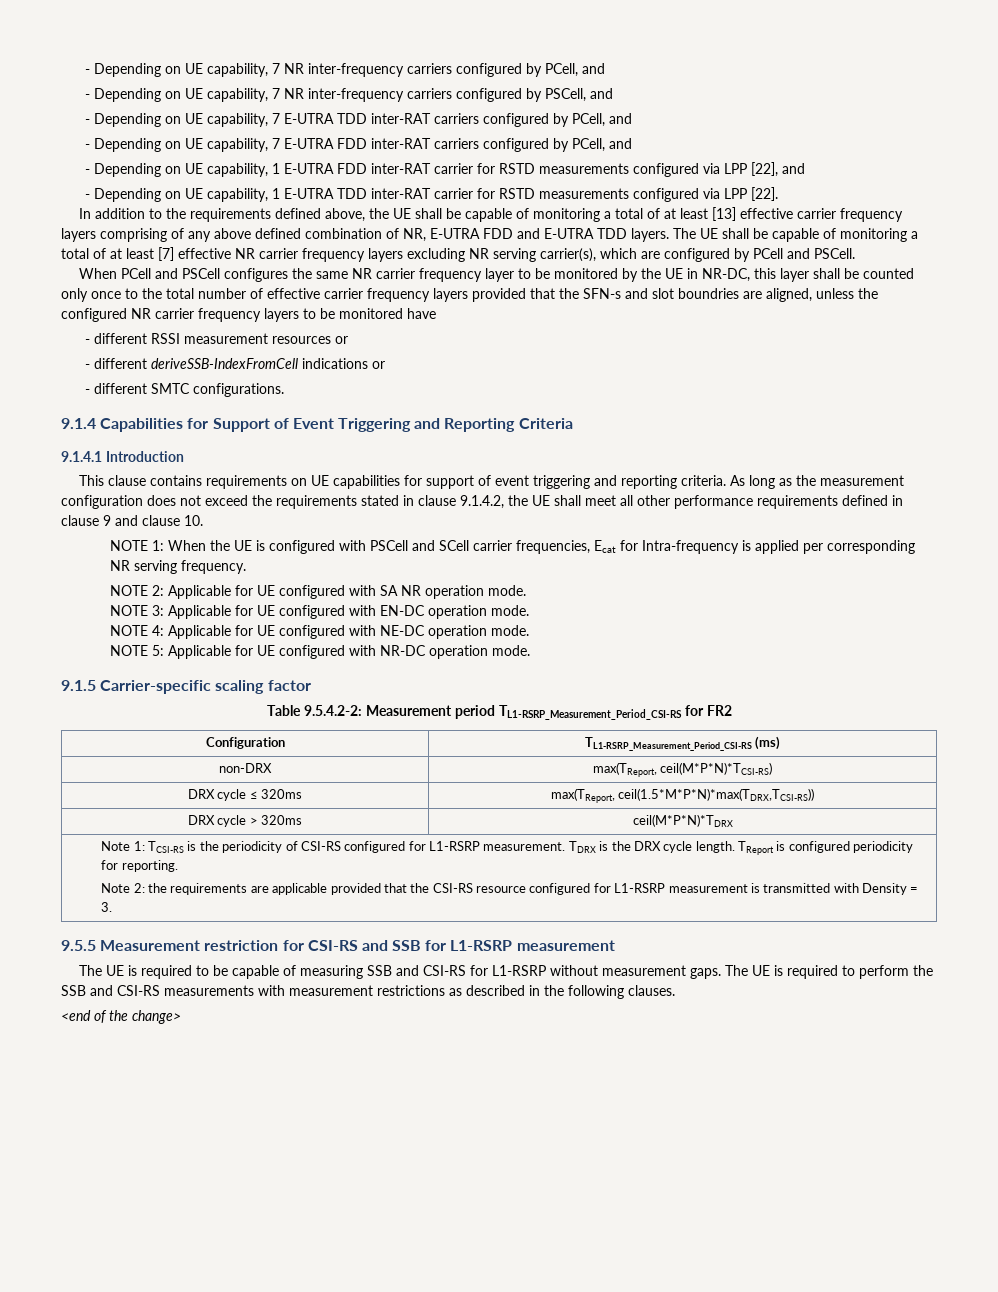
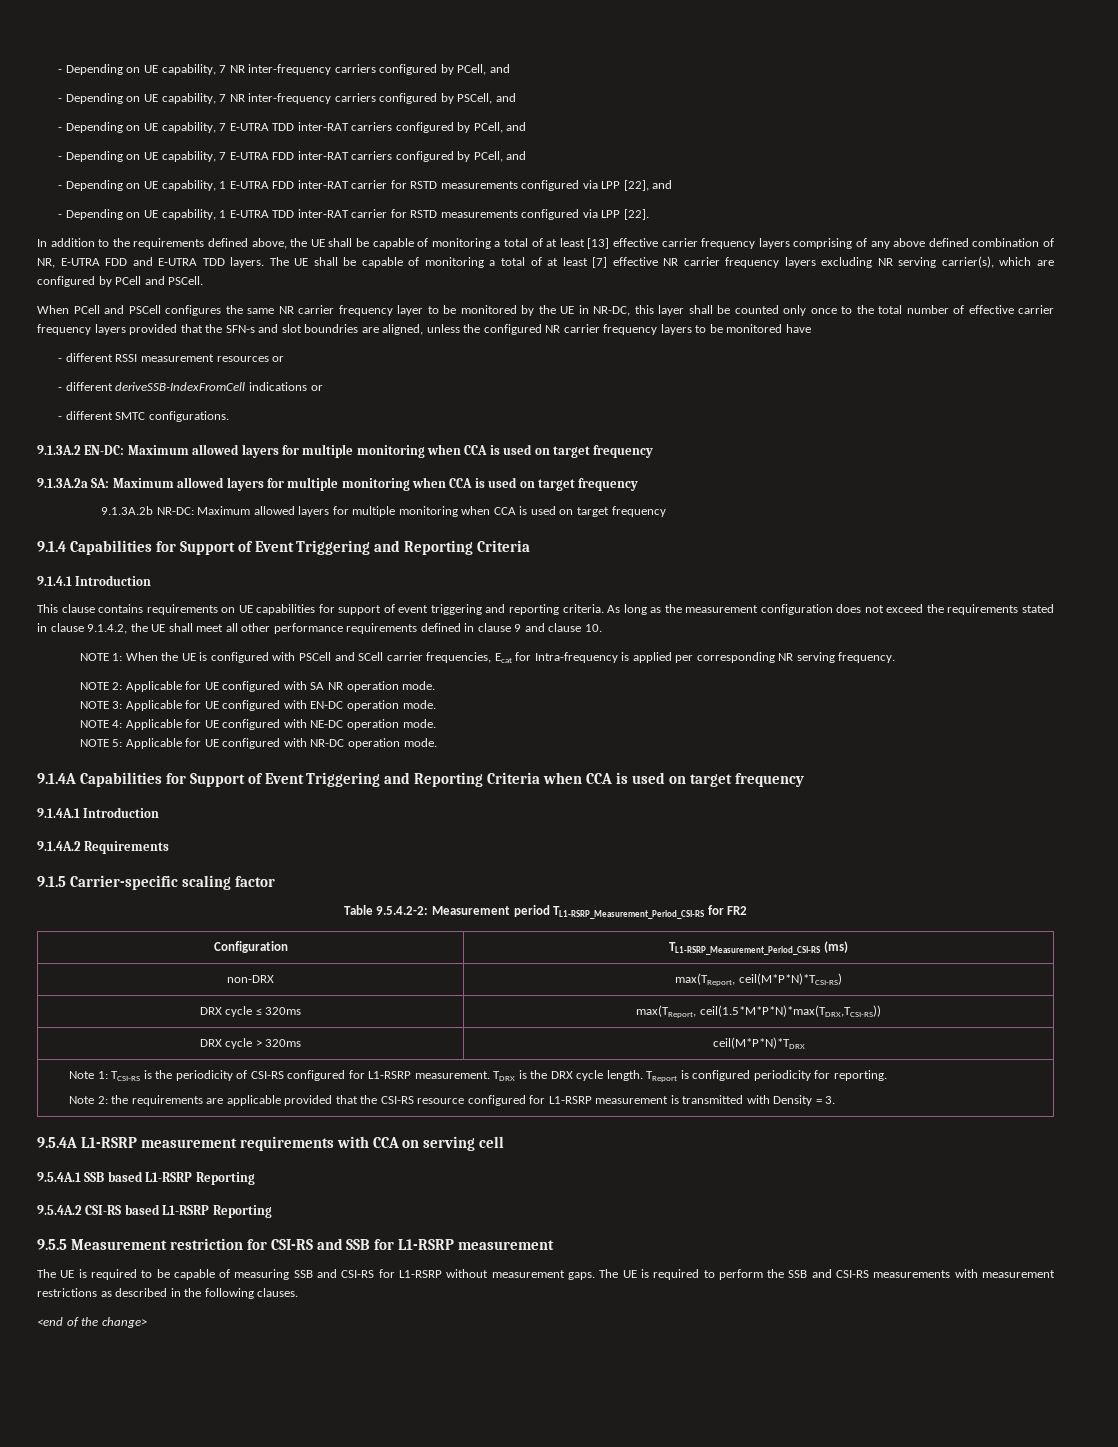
+ 9.1.3A.2 EN-DC: Maximum allowed layers for multiple monitoring when CCA is used on target frequency
+ 9.1.3A.2a SA: Maximum allowed layers for multiple monitoring when CCA is used on target frequency
+ 9.1.3A.2b NR-DC: Maximum allowed layers for multiple monitoring when CCA is used on target frequency
+ 9.1.4A Capabilities for Support of Event Triggering and Reporting Criteria when CCA is used on target frequency
+ 9.1.4A.1 Introduction
+ 9.1.4A.2 Requirements
+ 9.5.4A L1-RSRP measurement requirements with CCA on serving cell
+ 9.5.4A.1 SSB based L1-RSRP Reporting
+ 9.5.4A.2 CSI-RS based L1-RSRP Reporting

